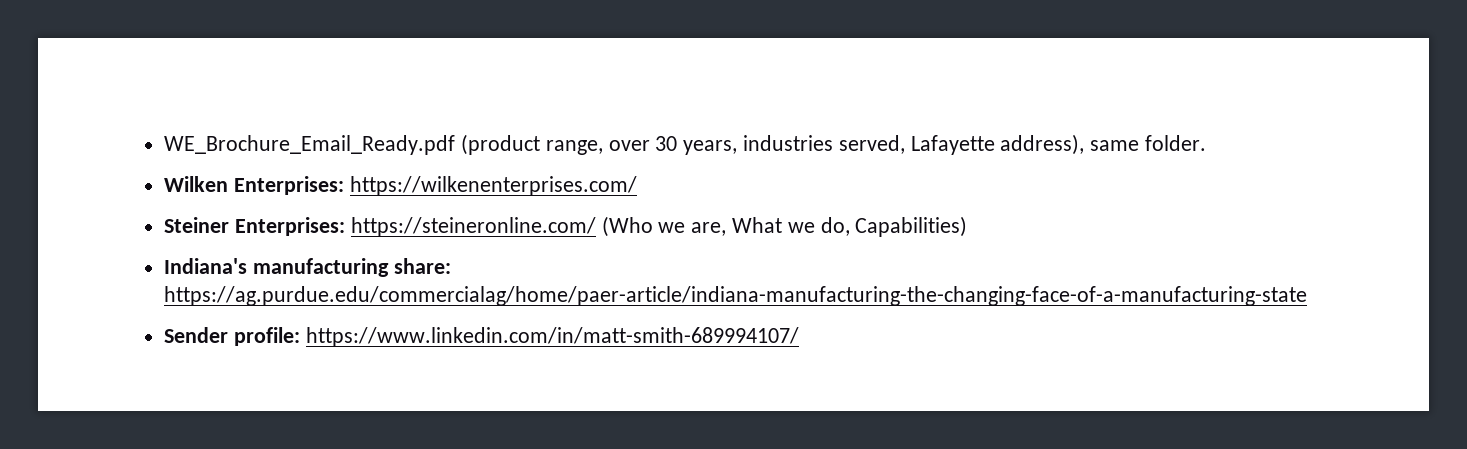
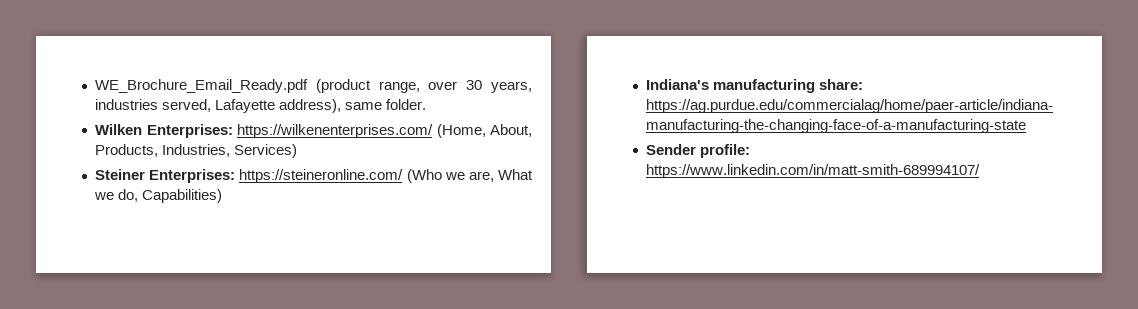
- Wilken Enterprises: https://wilkenenterprises.com/
+ Wilken Enterprises: https://wilkenenterprises.com/ (Home, About, Products, Industries, Services)

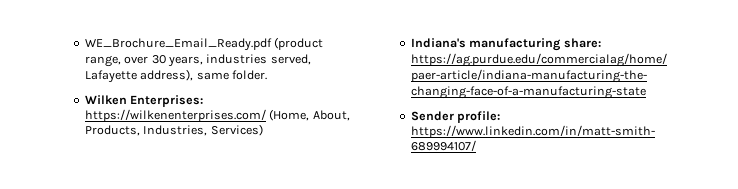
- Steiner Enterprises: https://steineronline.com/ (Who we are, What we do, Capabilities)

